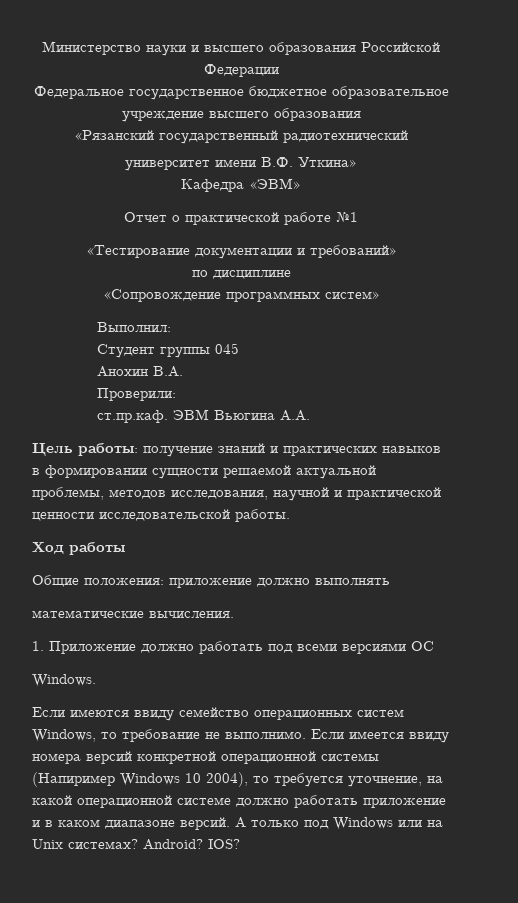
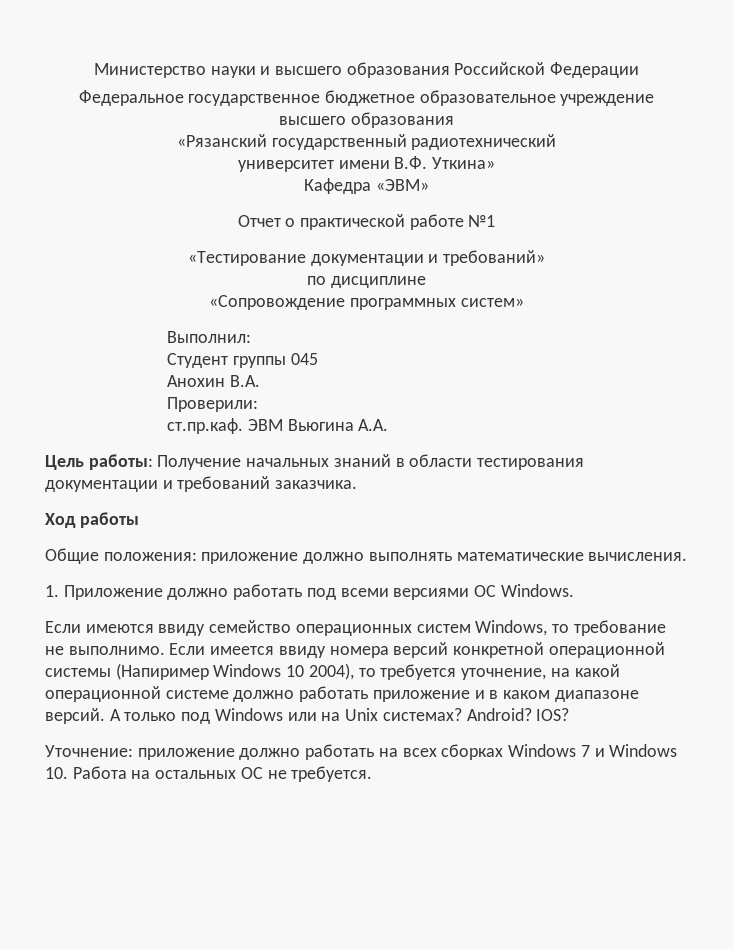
- Цель работы: получение знаний и практических навыков в формировании сущности решаемой актуальной проблемы, методов исследования, научной и практической ценности исследовательской работы.
+ Цель работы: Получение начальных знаний в области тестирования документации и требований заказчика.
- Общие положения: приложение должно выполнять
- математические вычисления.
+ Общие положения: приложение должно выполнять математические вычисления.
- 1. Приложение должно работать под всеми версиями ОС
- Windows.
+ 1. Приложение должно работать под всеми версиями ОС Windows.
+ Уточнение: приложение должно работать на всех сборках Windows 7 и Windows 10. Работа на остальных ОС не требуется.

